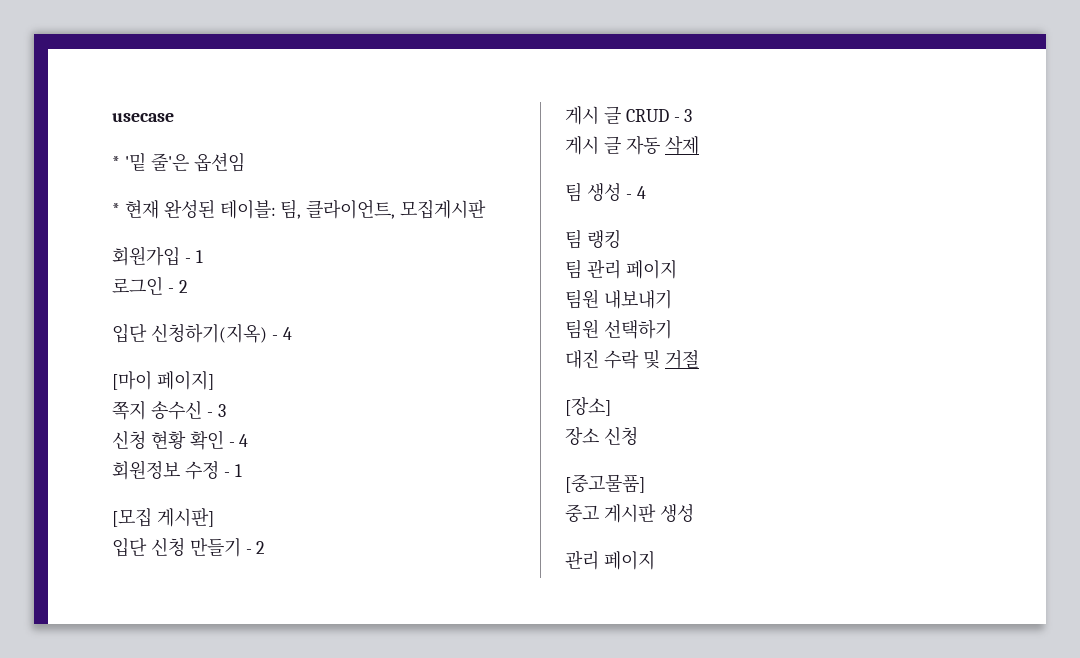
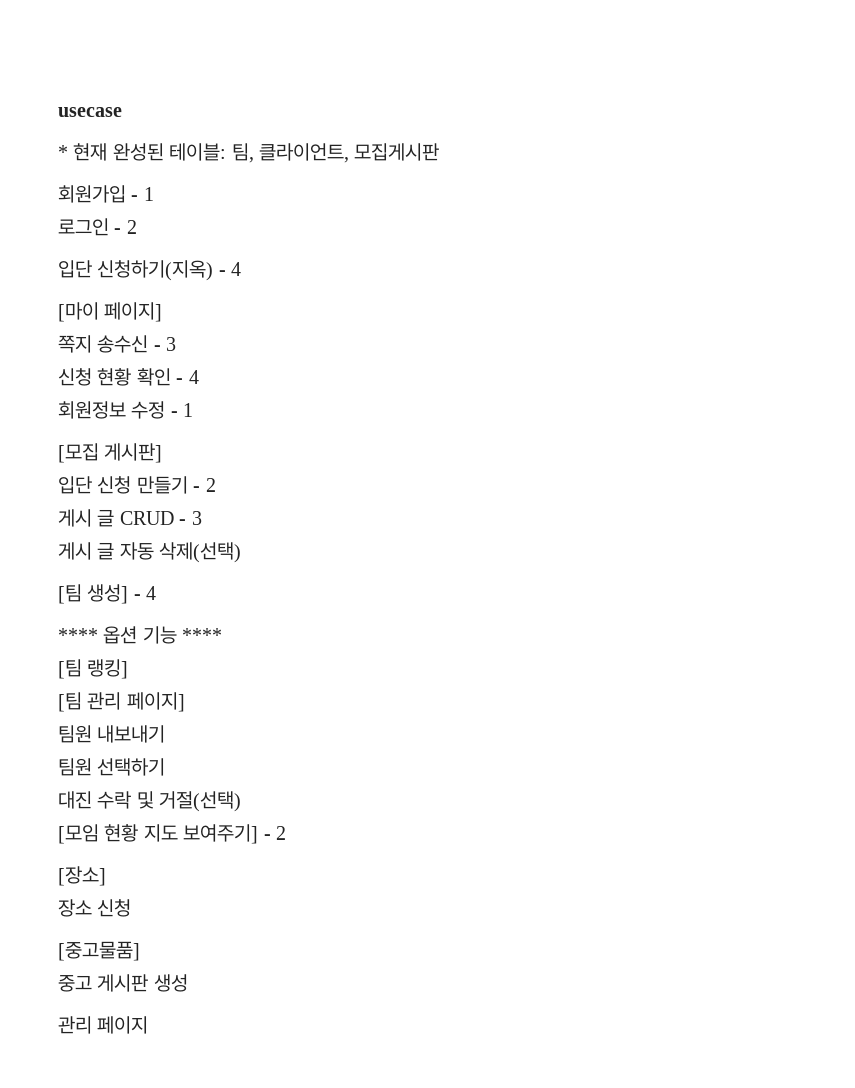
- * '밑 줄'은 옵션임
- 게시 글 자동 삭제
- 팀 생성 - 4
- 팀 랭킹
- 팀 관리 페이지
+ 게시 글 자동 삭제(선택)
+ [팀 생성] - 4
+ **** 옵션 기능 ****
+ [팀 랭킹]
+ [팀 관리 페이지]
- 대진 수락 및 거절
+ 대진 수락 및 거절(선택)
+ [모임 현황 지도 보여주기] - 2

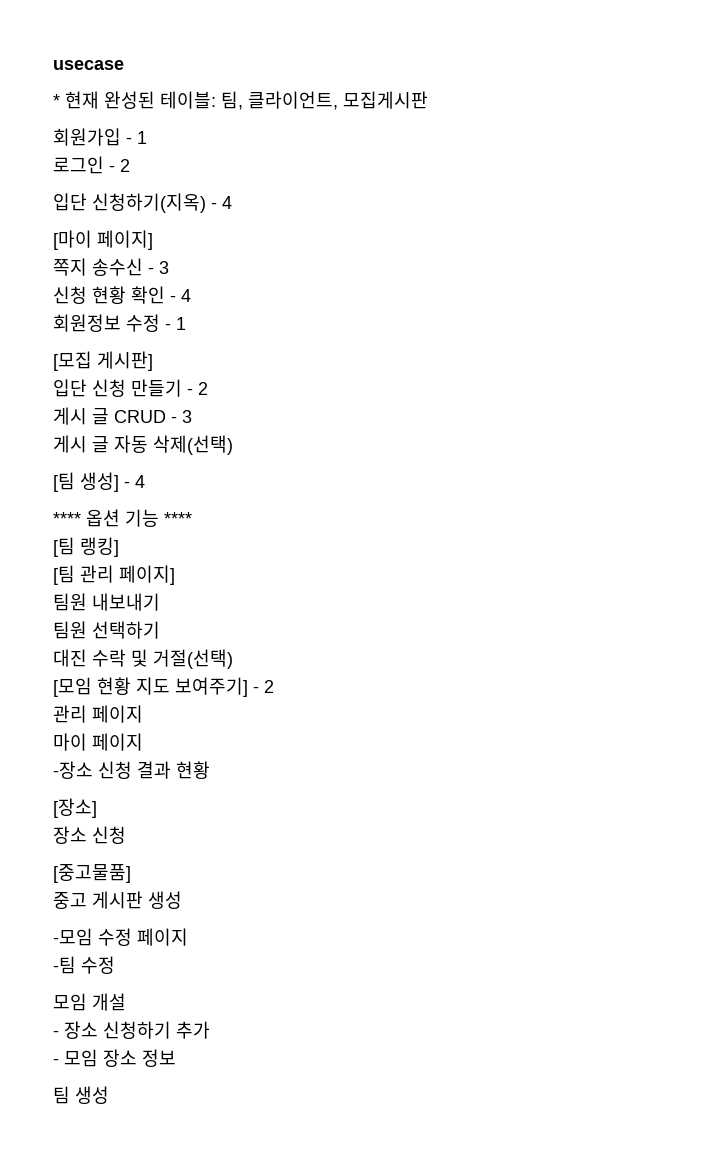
+ 관리 페이지
+ 마이 페이지
+ -장소 신청 결과 현황
- 관리 페이지
+ -모임 수정 페이지
+ -팀 수정
+ 모임 개설
+ - 장소 신청하기 추가
+ - 모임 장소 정보
+ 팀 생성

